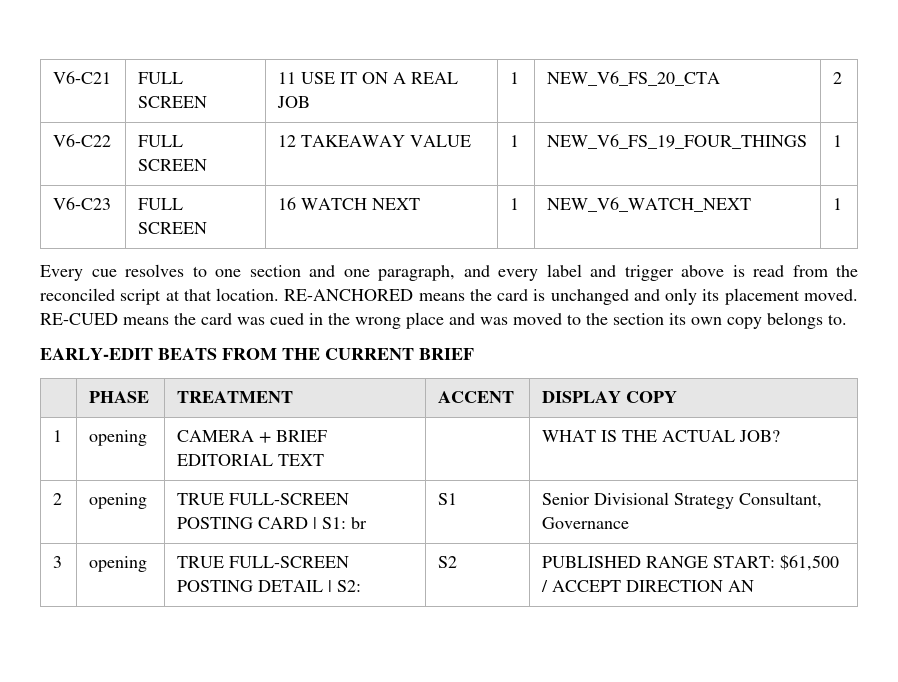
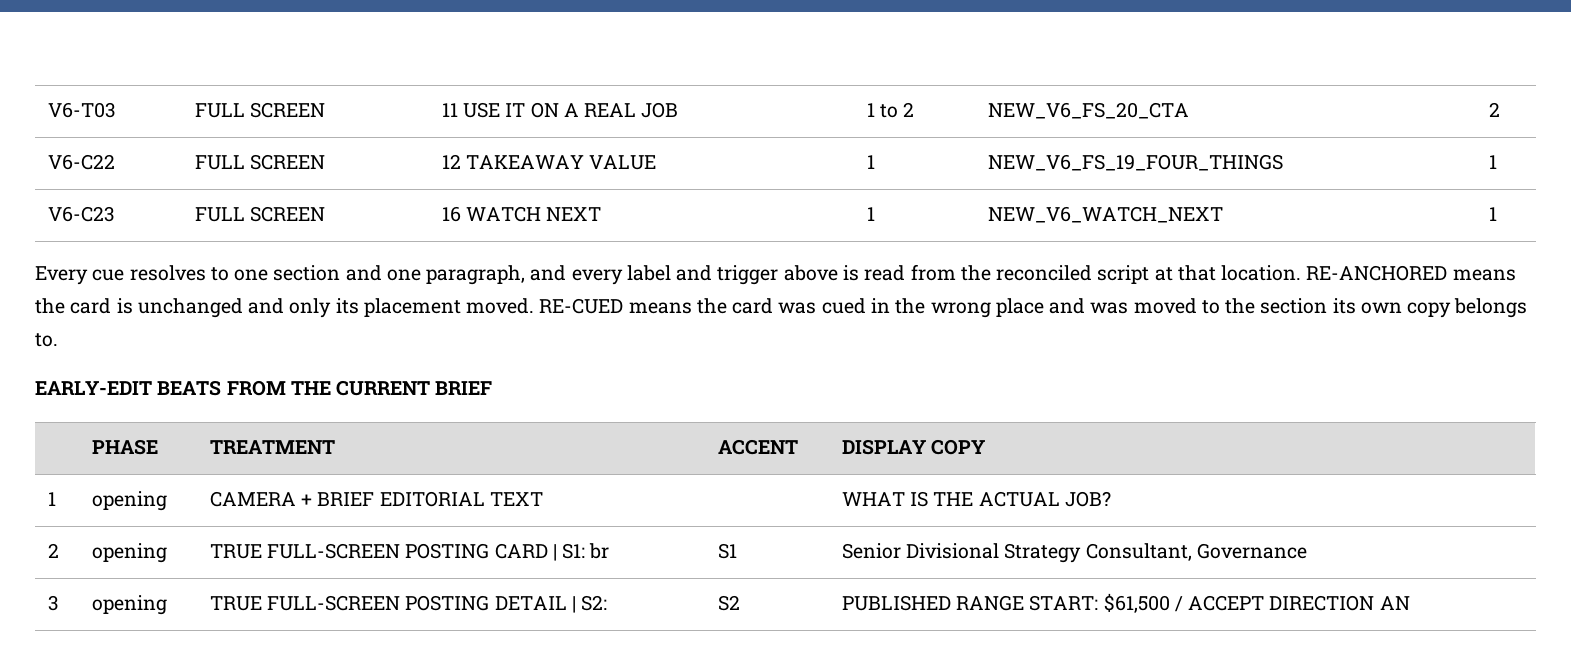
- V6-C21 | FULL SCREEN | 11 USE IT ON A REAL JOB | 1 | NEW_V6_FS_20_CTA | 2
+ V6-T03 | FULL SCREEN | 11 USE IT ON A REAL JOB | 1 to 2 | NEW_V6_FS_20_CTA | 2

